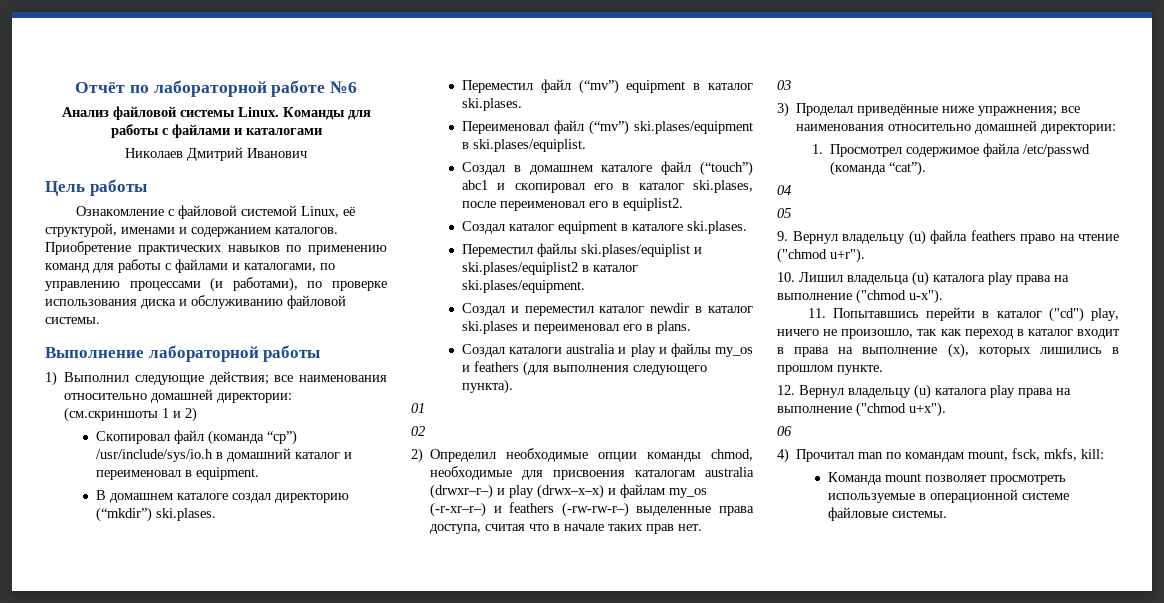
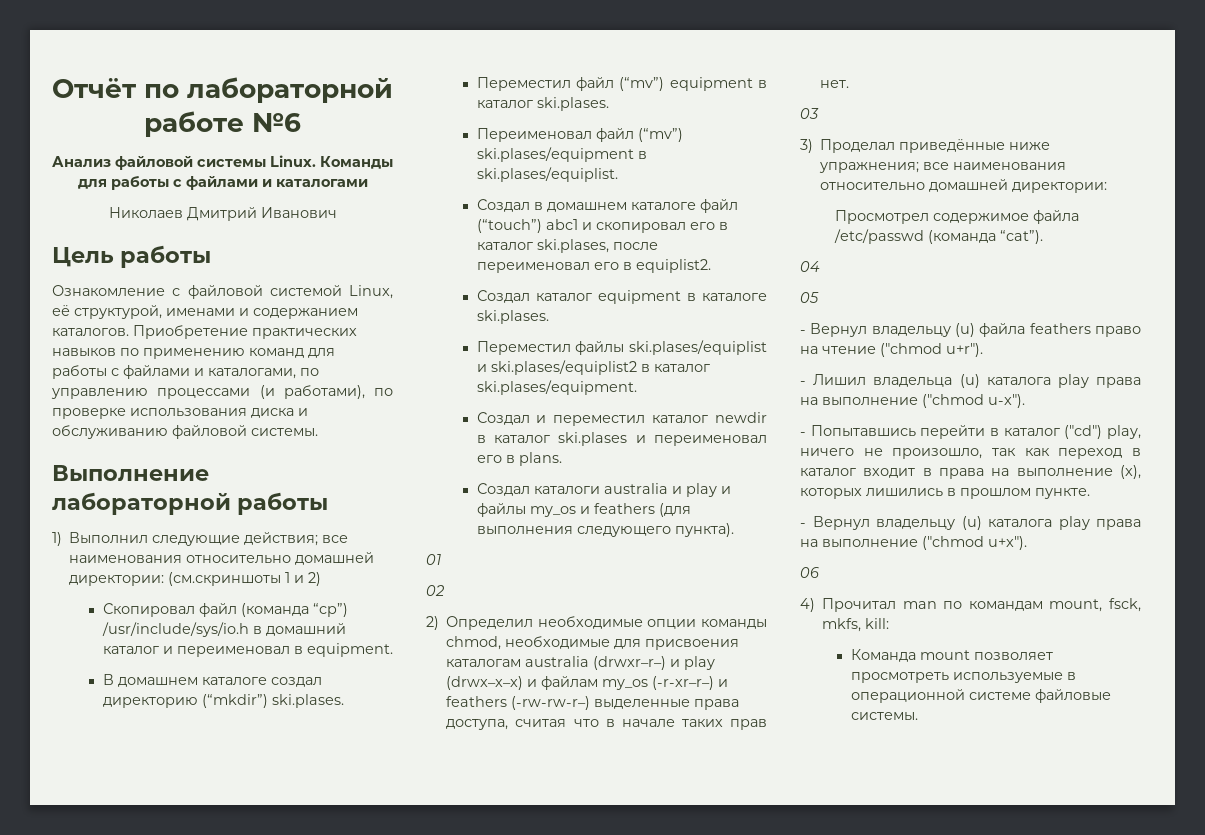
- 1. Просмотрел содержимое файла /etc/passwd (команда “cat”).
+ Просмотрел содержимое файла /etc/passwd (команда “cat”).
- 9. Вернул владельцу (u) файла feathers право на чтение ("chmod u+r").
+ - Вернул владельцу (u) файла feathers право на чтение ("chmod u+r").
- 10. Лишил владельца (u) каталога play права на выполнение ("chmod u-x").
+ - Лишил владельца (u) каталога play права на выполнение ("chmod u-x").
- 11. Попытавшись перейти в каталог ("cd") play, ничего не произошло, так как переход в каталог входит в права на выполнение (x), которых лишились в прошлом пункте.
+ - Попытавшись перейти в каталог ("cd") play, ничего не произошло, так как переход в каталог входит в права на выполнение (x), которых лишились в прошлом пункте.
- 12. Вернул владельцу (u) каталога play права на выполнение ("chmod u+x").
+ - Вернул владельцу (u) каталога play права на выполнение ("chmod u+x").

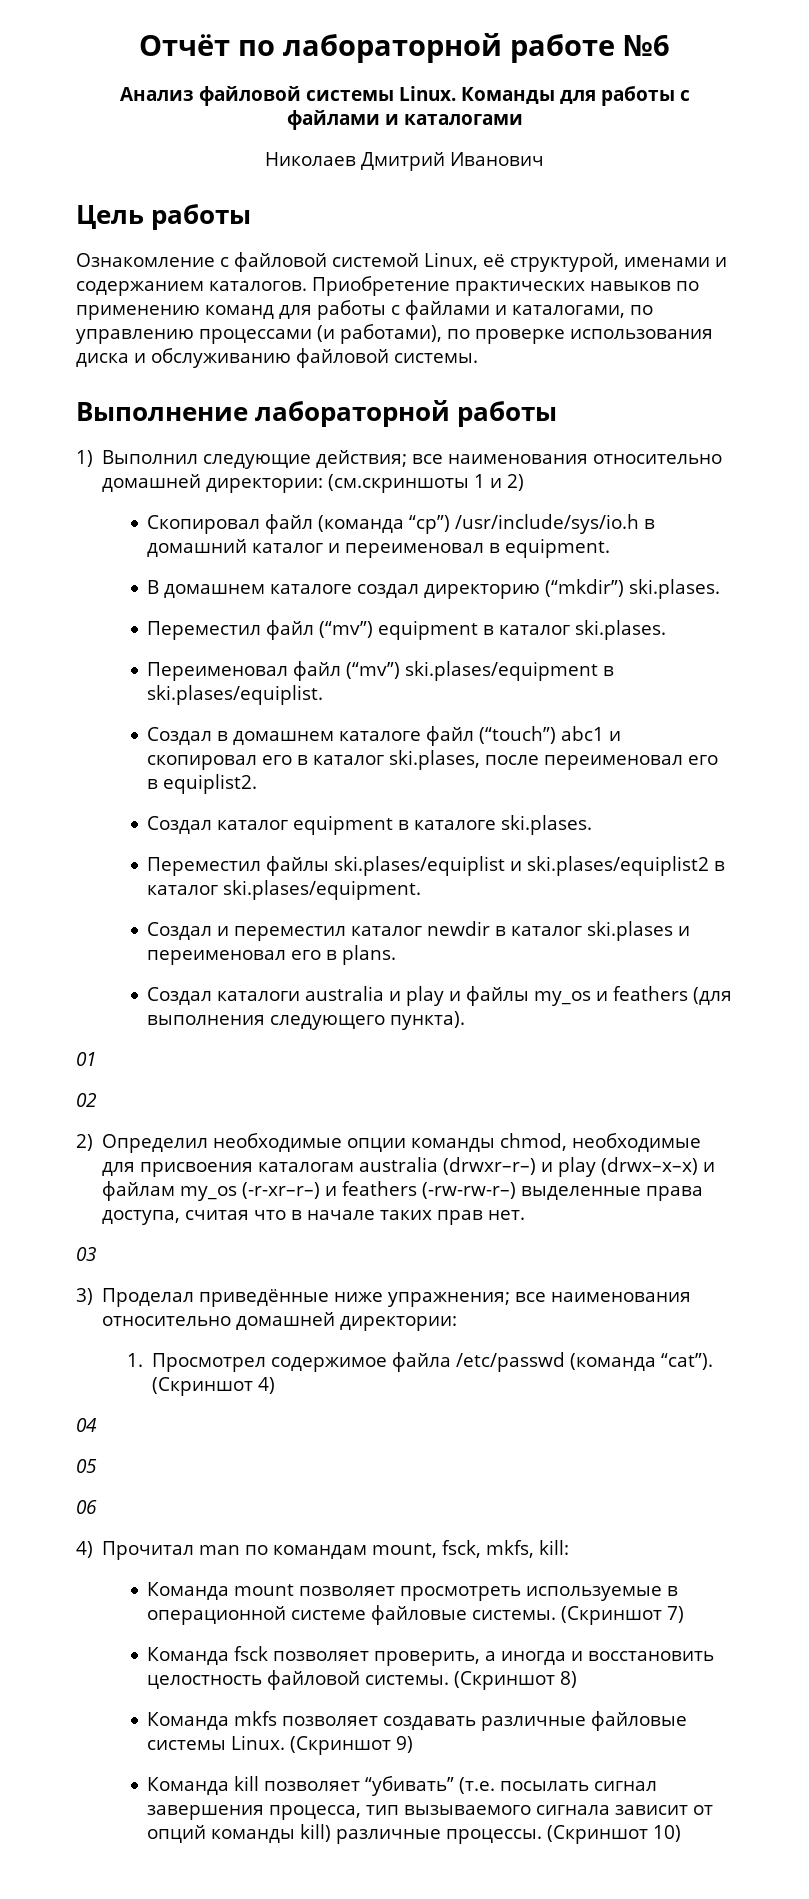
- Просмотрел содержимое файла /etc/passwd (команда “cat”).
+ 1. Просмотрел содержимое файла /etc/passwd (команда “cat”). (Скриншот 4)
- - Вернул владельцу (u) файла feathers право на чтение ("chmod u+r").
- - Лишил владельца (u) каталога play права на выполнение ("chmod u-x").
- - Попытавшись перейти в каталог ("cd") play, ничего не произошло, так как переход в каталог входит в права на выполнение (x), которых лишились в прошлом пункте.
- - Вернул владельцу (u) каталога play права на выполнение ("chmod u+x").
+ (Скриншот 7)
+ Команда fsck позволяет проверить, а иногда и восстановить целостность файловой системы. (Скриншот 8)
+ Команда mkfs позволяет создавать различные файловые системы Linux. (Скриншот 9)
+ Команда kill позволяет “убивать” (т.е. посылать сигнал завершения процесса, тип вызываемого сигнала зависит от опций команды kill) различные процессы. (Скриншот 10)

